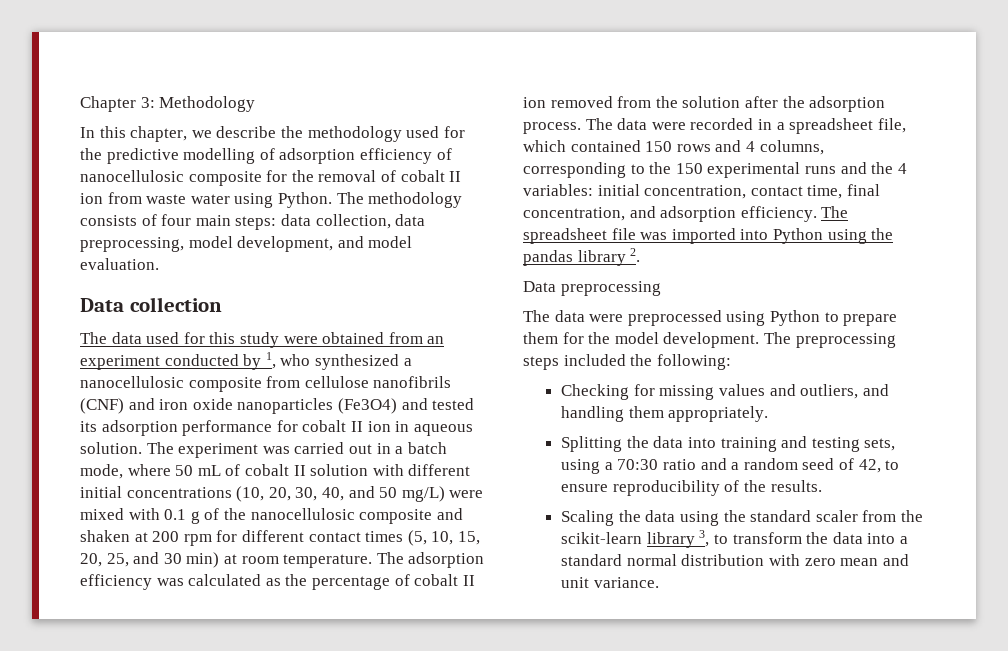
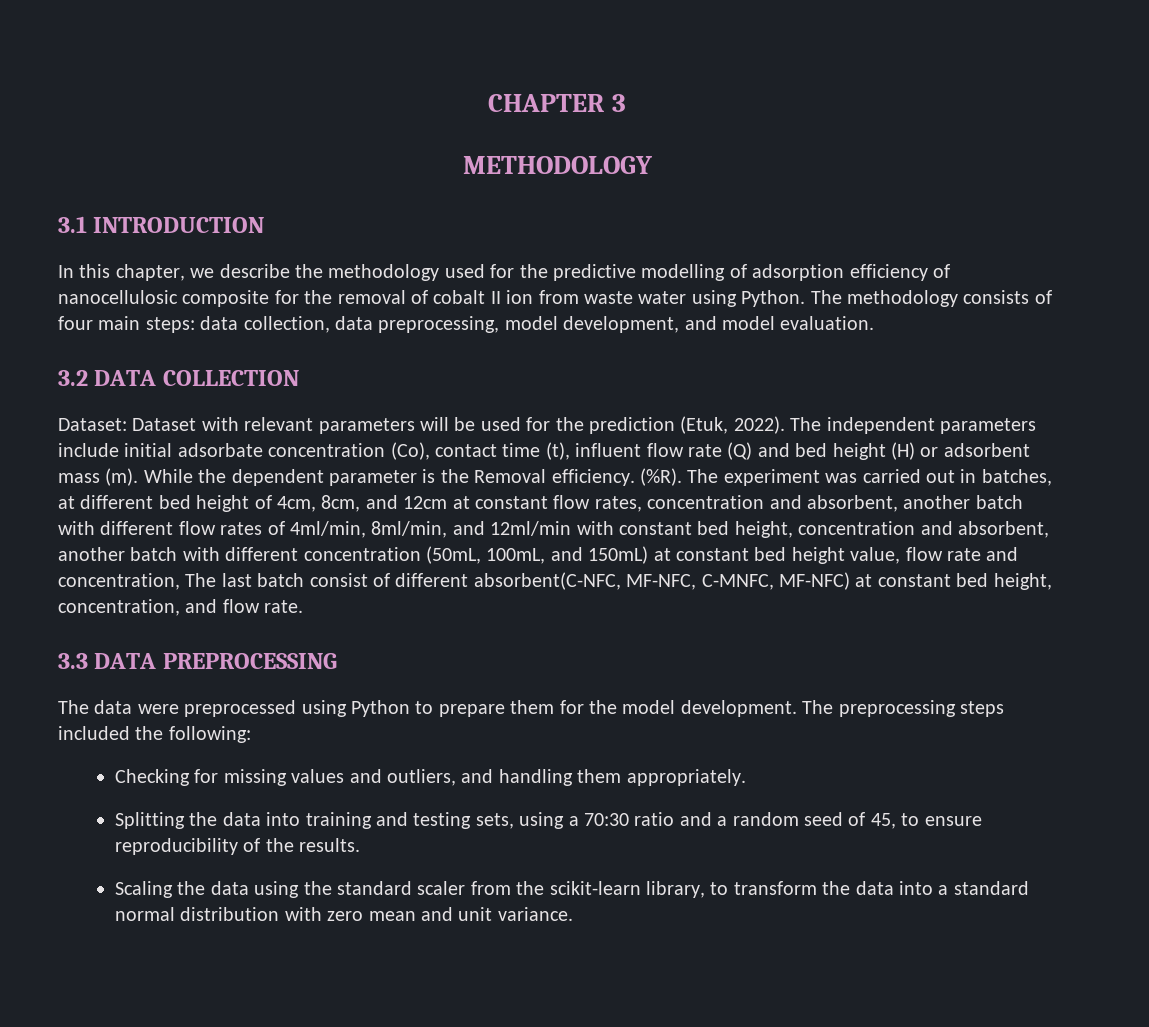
- Chapter 3: Methodology
+ CHAPTER 3
+ METHODOLOGY
+ 3.1 INTRODUCTION
- Data collection
- The data used for this study were obtained from an experiment conducted by 1, who synthesized a nanocellulosic composite from cellulose nanofibrils (CNF) and iron oxide nanoparticles (Fe3O4) and tested its adsorption performance for cobalt II ion in aqueous solution.
+ 3.2 DATA COLLECTION
+ Dataset: Dataset with relevant parameters will be used for the prediction (Etuk, 2022). The independent parameters include initial adsorbate concentration (Co), contact time (t), influent flow rate (Q) and bed height (H) or adsorbent mass (m). While the dependent parameter is the Removal efficiency. (%R).
- The experiment was carried out in a batch mode, where 50 mL of cobalt II solution with different initial concentrations (10, 20, 30, 40, and 50 mg/L) were mixed with 0.1 g of the nanocellulosic composite and shaken at 200 rpm for different contact times (5, 10, 15, 20, 25, and 30 min) at room temperature. The adsorption efficiency was calculated as the percentage of cobalt II ion removed from the solution after the adsorption process. The data were recorded in a spreadsheet file, which contained 150 rows and 4 columns, corresponding to the 150 experimental runs and the 4 variables: initial concentration, contact time, final concentration, and adsorption efficiency. The spreadsheet file was imported into Python using the pandas library 2.
- Data preprocessing
+ The experiment was carried out in batches, at different bed height of 4cm, 8cm, and 12cm at constant flow rates, concentration and absorbent, another batch with different flow rates of 4ml/min, 8ml/min, and 12ml/min with constant bed height, concentration and absorbent, another batch with different concentration (50mL, 100mL, and 150mL) at constant bed height value, flow rate and concentration, The last batch consist of different absorbent(C-NFC, MF-NFC, C-MNFC, MF-NFC) at constant bed height, concentration, and flow rate.
+ 3.3 DATA PREPROCESSING
- Splitting the data into training and testing sets, using a 70:30 ratio and a random seed of 42, to ensure reproducibility of the results.
+ Splitting the data into training and testing sets, using a 70:30 ratio and a random seed of 45, to ensure reproducibility of the results.
- Scaling the data using the standard scaler from the scikit-learn library 3, to transform the data into a standard normal distribution with zero mean and unit variance.
+ Scaling the data using the standard scaler from the scikit-learn library, to transform the data into a standard normal distribution with zero mean and unit variance.

